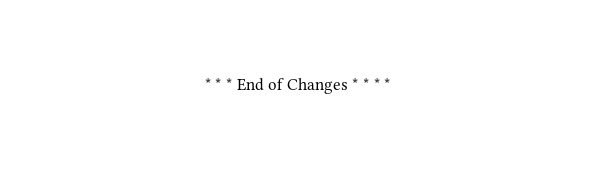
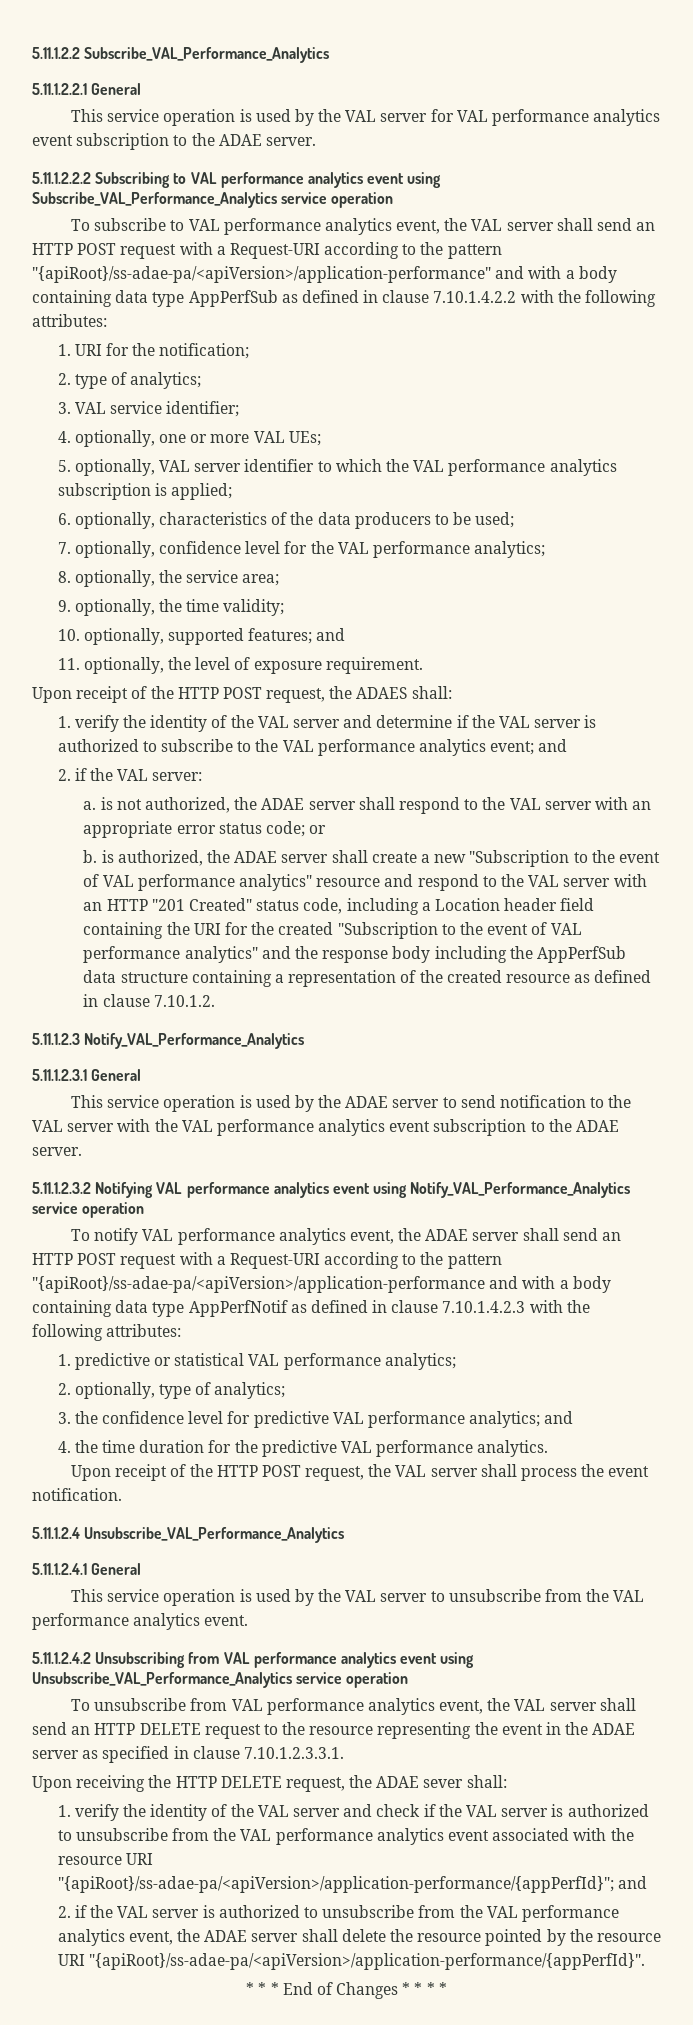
+ 5.11.1.2.2 Subscribe_VAL_Performance_Analytics
+ 5.11.1.2.2.1 General
+ This service operation is used by the VAL server for VAL performance analytics event subscription to the ADAE server.
+ 5.11.1.2.2.2 Subscribing to VAL performance analytics event using Subscribe_VAL_Performance_Analytics service operation
+ To subscribe to VAL performance analytics event, the VAL server shall send an HTTP POST request with a Request-URI according to the pattern "{apiRoot}/ss-adae-pa/<apiVersion>/application-performance" and with a body containing data type AppPerfSub as defined in clause 7.10.1.4.2.2 with the following attributes:
+ 1. URI for the notification;
+ 2. type of analytics;
+ 3. VAL service identifier;
+ 4. optionally, one or more VAL UEs;
+ 5. optionally, VAL server identifier to which the VAL performance analytics subscription is applied;
+ 6. optionally, characteristics of the data producers to be used;
+ 7. optionally, confidence level for the VAL performance analytics;
+ 8. optionally, the service area;
+ 9. optionally, the time validity;
+ 10. optionally, supported features; and
+ 11. optionally, the level of exposure requirement.
+ Upon receipt of the HTTP POST request, the ADAES shall:
+ 1. verify the identity of the VAL server and determine if the VAL server is authorized to subscribe to the VAL performance analytics event; and
+ 2. if the VAL server:
+ a. is not authorized, the ADAE server shall respond to the VAL server with an appropriate error status code; or
+ b. is authorized, the ADAE server shall create a new "Subscription to the event of VAL performance analytics" resource and respond to the VAL server with an HTTP "201 Created" status code, including a Location header field containing the URI for the created "Subscription to the event of VAL performance analytics" and the response body including the AppPerfSub data structure containing a representation of the created resource as defined in clause 7.10.1.2.
+ 5.11.1.2.3 Notify_VAL_Performance_Analytics
+ 5.11.1.2.3.1 General
+ This service operation is used by the ADAE server to send notification to the VAL server with the VAL performance analytics event subscription to the ADAE server.
+ 5.11.1.2.3.2 Notifying VAL performance analytics event using Notify_VAL_Performance_Analytics service operation
+ To notify VAL performance analytics event, the ADAE server shall send an HTTP POST request with a Request-URI according to the pattern "{apiRoot}/ss-adae-pa/<apiVersion>/application-performance and with a body containing data type AppPerfNotif as defined in clause 7.10.1.4.2.3 with the following attributes:
+ 1. predictive or statistical VAL performance analytics;
+ 2. optionally, type of analytics;
+ 3. the confidence level for predictive VAL performance analytics; and
+ 4. the time duration for the predictive VAL performance analytics.
+ Upon receipt of the HTTP POST request, the VAL server shall process the event notification.
+ 5.11.1.2.4 Unsubscribe_VAL_Performance_Analytics
+ 5.11.1.2.4.1 General
+ This service operation is used by the VAL server to unsubscribe from the VAL performance analytics event.
+ 5.11.1.2.4.2 Unsubscribing from VAL performance analytics event using Unsubscribe_VAL_Performance_Analytics service operation
+ To unsubscribe from VAL performance analytics event, the VAL server shall send an HTTP DELETE request to the resource representing the event in the ADAE server as specified in clause 7.10.1.2.3.3.1.
+ Upon receiving the HTTP DELETE request, the ADAE sever shall:
+ 1. verify the identity of the VAL server and check if the VAL server is authorized to unsubscribe from the VAL performance analytics event associated with the resource URI "{apiRoot}/ss-adae-pa/<apiVersion>/application-performance/{appPerfId}"; and
+ 2. if the VAL server is authorized to unsubscribe from the VAL performance analytics event, the ADAE server shall delete the resource pointed by the resource URI "{apiRoot}/ss-adae-pa/<apiVersion>/application-performance/{appPerfId}".

